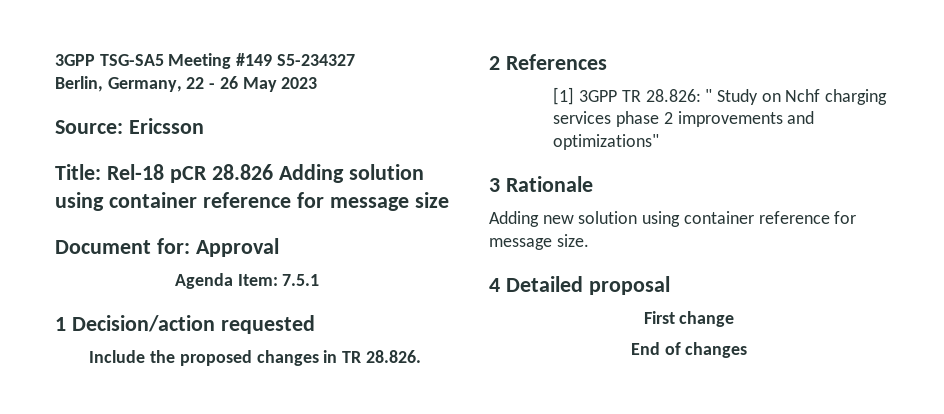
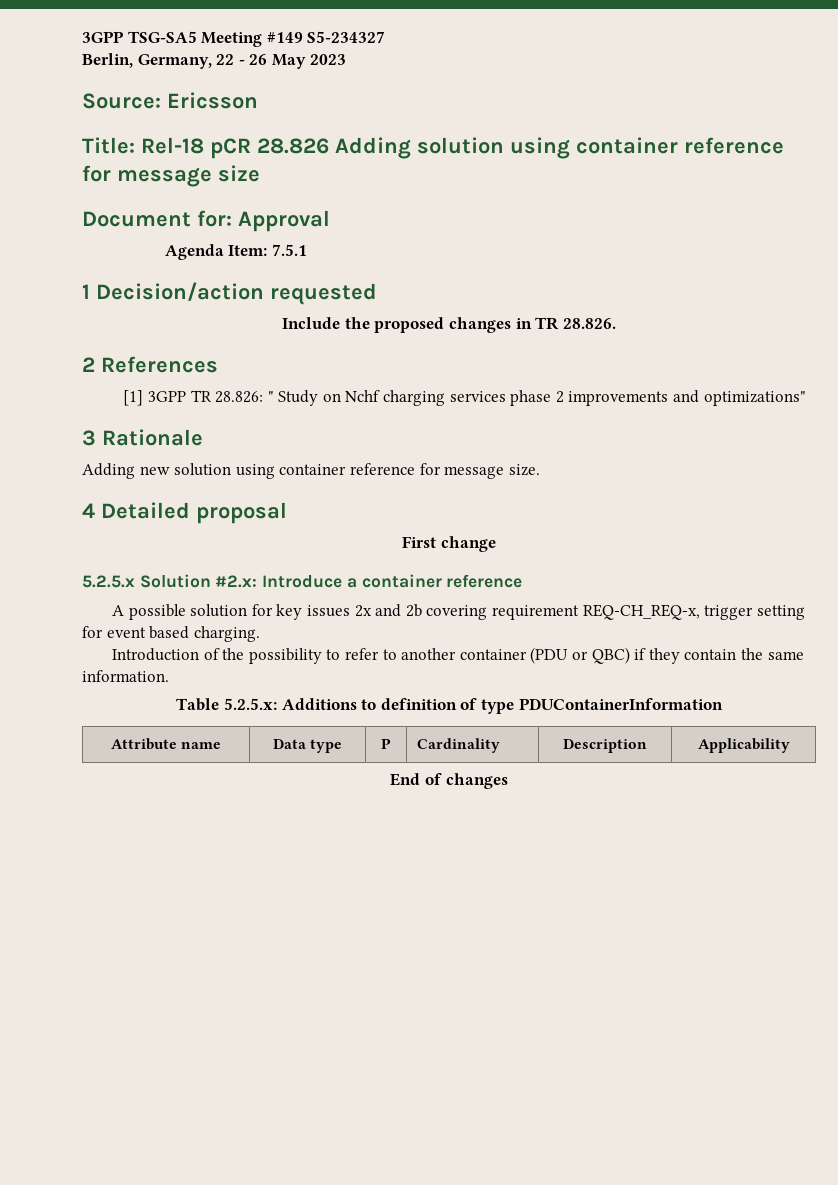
+ 5.2.5.x Solution #2.x: Introduce a container reference
+ A possible solution for key issues 2x and 2b covering requirement REQ-CH_REQ-x, trigger setting for event based charging.
+ Introduction of the possibility to refer to another container (PDU or QBC) if they contain the same information.
+ Table 5.2.5.x: Additions to definition of type PDUContainerInformation
+ Attribute name | Data type | P | Cardinality | Description | Applicability

